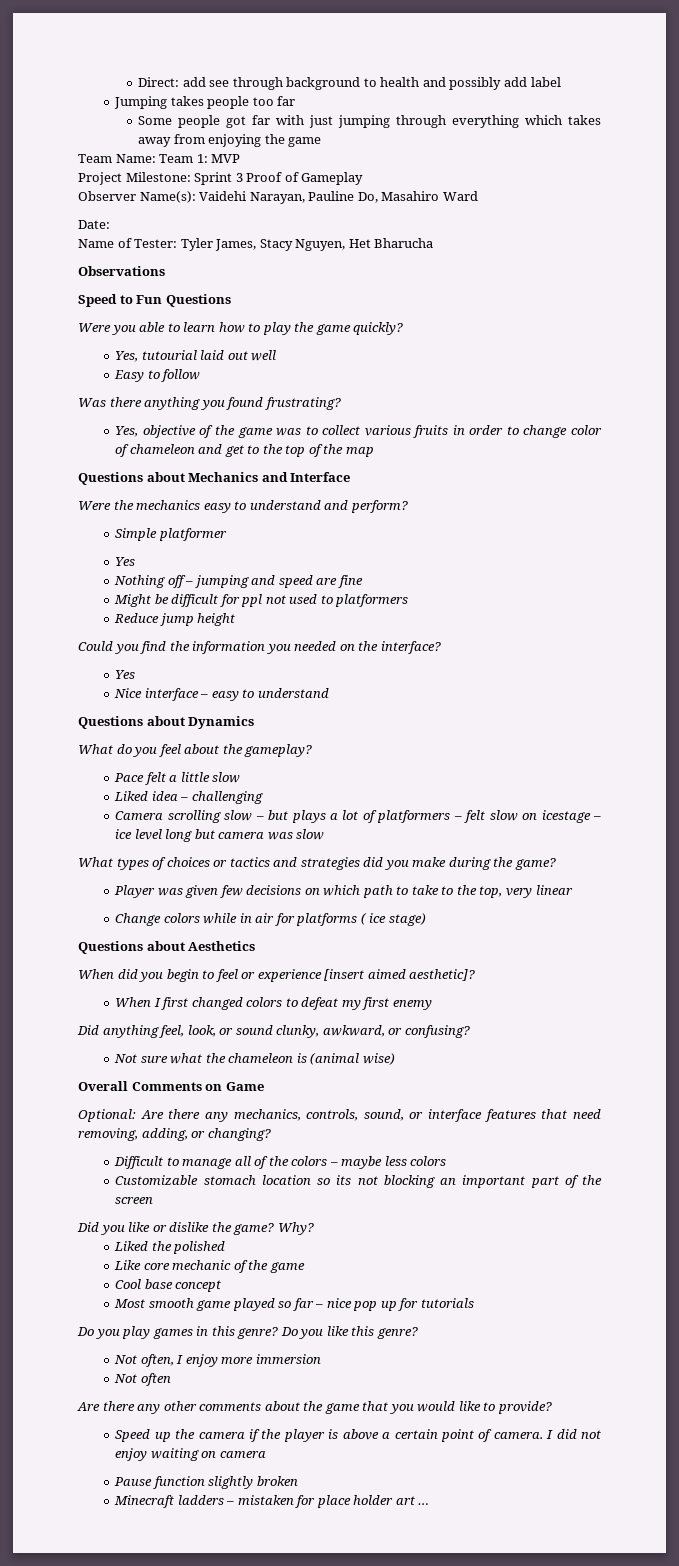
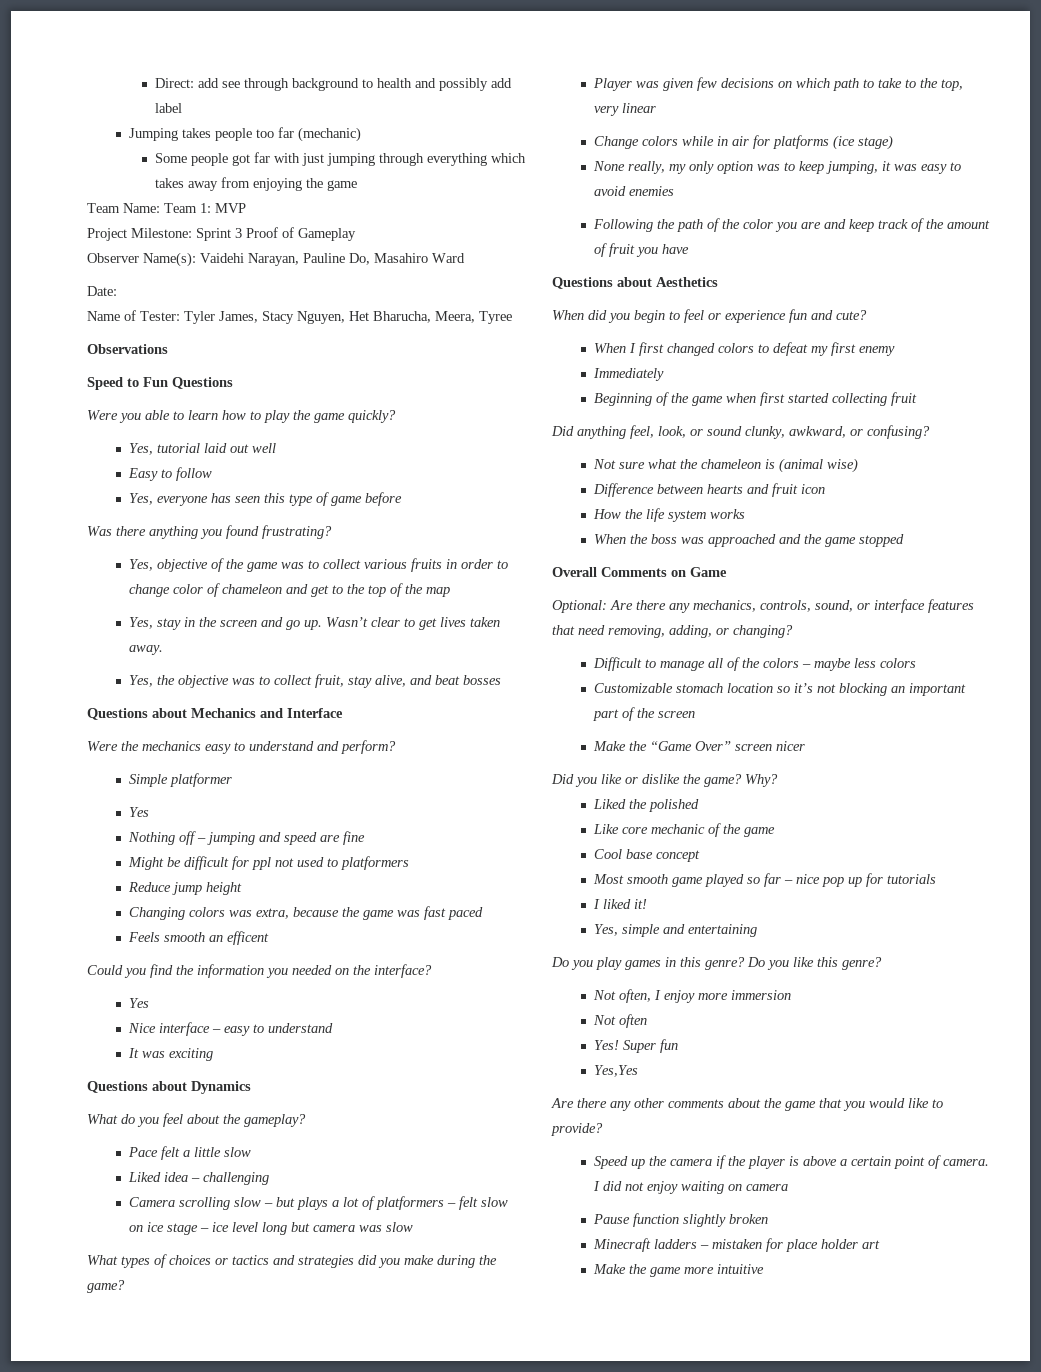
- Jumping takes people too far
+ Jumping takes people too far (mechanic)
- Name of Tester: Tyler James, Stacy Nguyen, Het Bharucha
+ Name of Tester: Tyler James, Stacy Nguyen, Het Bharucha, Meera, Tyree
- Yes, tutourial laid out well
+ Yes, tutorial laid out well
+ Yes, everyone has seen this type of game before
+ Yes, stay in the screen and go up. Wasn’t clear to get lives taken away.
+ Yes, the objective was to collect fruit, stay alive, and beat bosses
+ Changing colors was extra, because the game was fast paced
+ Feels smooth an efficent
+ It was exciting
- Camera scrolling slow – but plays a lot of platformers – felt slow on icestage – ice level long but camera was slow
+ Camera scrolling slow – but plays a lot of platformers – felt slow on ice stage – ice level long but camera was slow
- Change colors while in air for platforms ( ice stage)
+ Change colors while in air for platforms (ice stage)
+ None really, my only option was to keep jumping, it was easy to avoid enemies
+ Following the path of the color you are and keep track of the amount of fruit you have
- When did you begin to feel or experience [insert aimed aesthetic]?
+ When did you begin to feel or experience fun and cute?
+ Immediately
+ Beginning of the game when first started collecting fruit
+ Difference between hearts and fruit icon
+ How the life system works
+ When the boss was approached and the game stopped
- Customizable stomach location so its not blocking an important part of the screen
+ Customizable stomach location so it’s not blocking an important part of the screen
+ Make the “Game Over” screen nicer
+ I liked it!
+ Yes, simple and entertaining
+ Yes! Super fun
+ Yes,Yes
- Minecraft ladders – mistaken for place holder art …
+ Minecraft ladders – mistaken for place holder art
+ Make the game more intuitive

